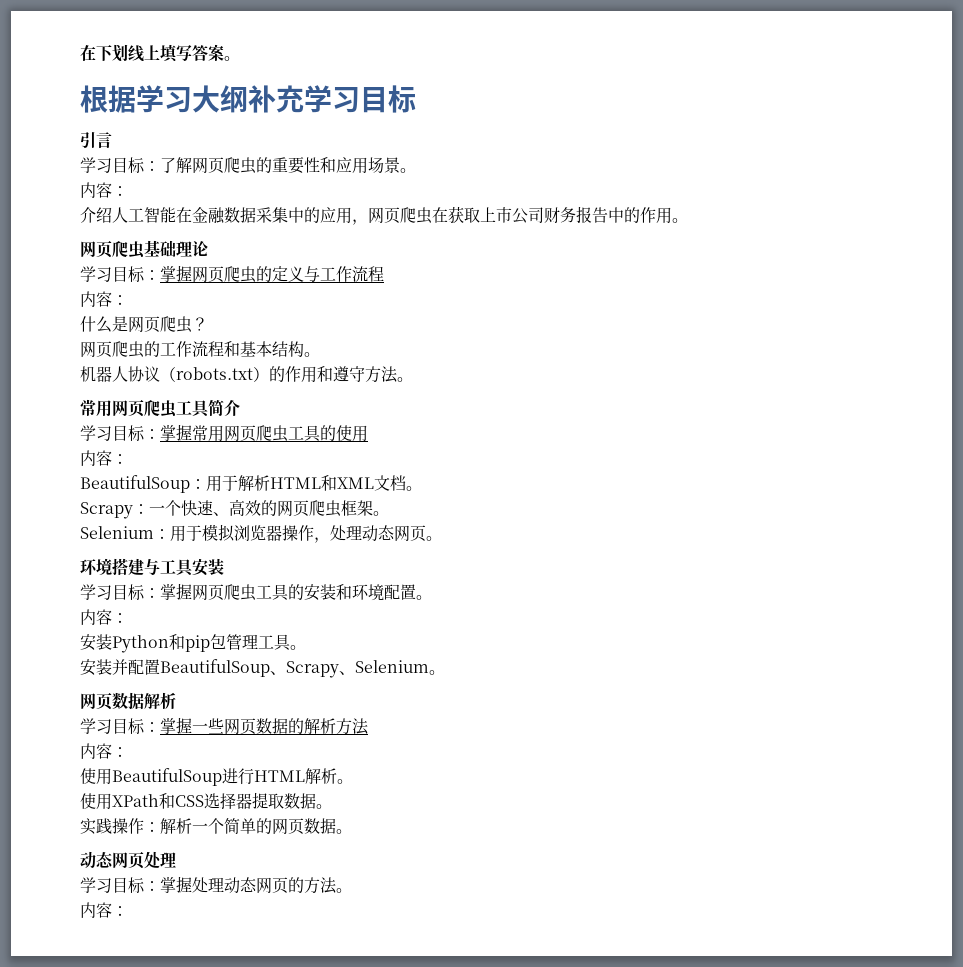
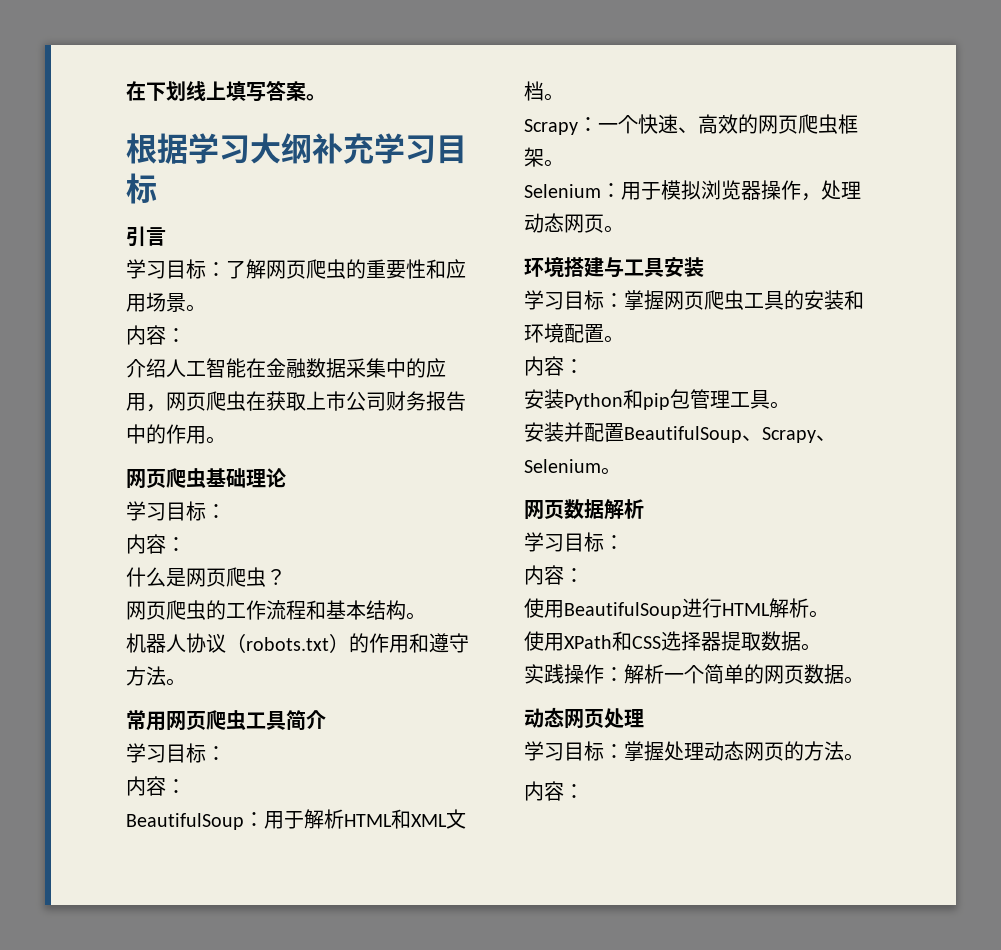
  网页爬虫基础理论
- 学习目标：掌握网页爬虫的定义与工作流程
+ 学习目标：
  常用网页爬虫工具简介
- 学习目标：掌握常用网页爬虫工具的使用
+ 学习目标：
  网页数据解析
- 学习目标：掌握一些网页数据的解析方法
+ 学习目标：

